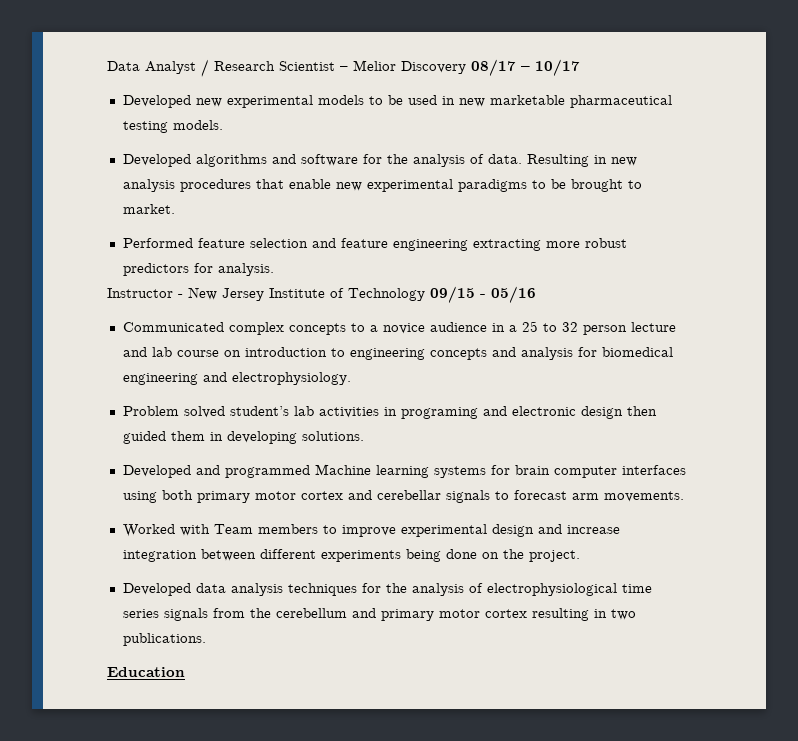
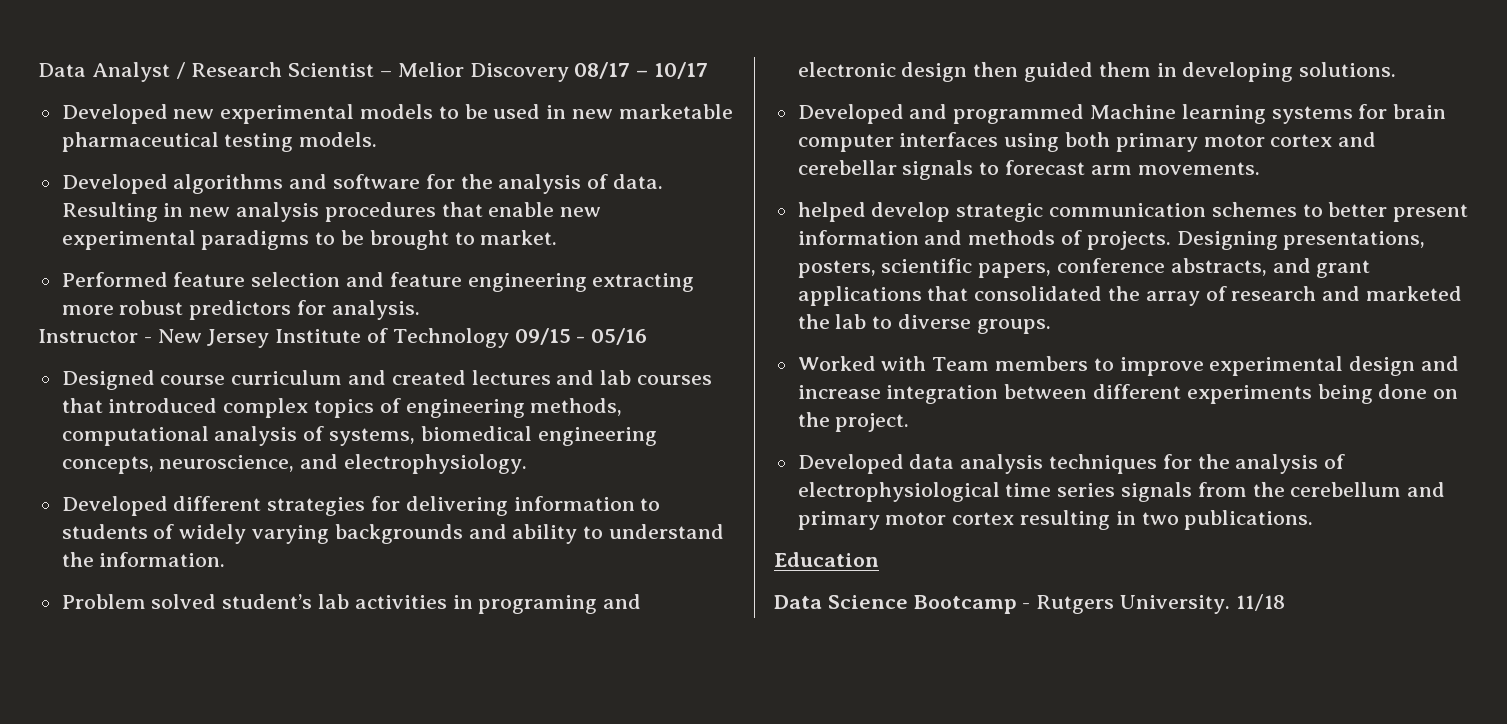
- Communicated complex concepts to a novice audience in a 25 to 32 person lecture and lab course on introduction to engineering concepts and analysis for biomedical engineering and electrophysiology.
+ Designed course curriculum and created lectures and lab courses that introduced complex topics of engineering methods, computational analysis of systems, biomedical engineering concepts, neuroscience, and electrophysiology.
+ Developed different strategies for delivering information to students of widely varying backgrounds and ability to understand the information.
+ helped develop strategic communication schemes to better present information and methods of projects. Designing presentations, posters, scientific papers, conference abstracts, and grant applications that consolidated the array of research and marketed the lab to diverse groups.
+ Data Science Bootcamp - Rutgers University. 11/18

